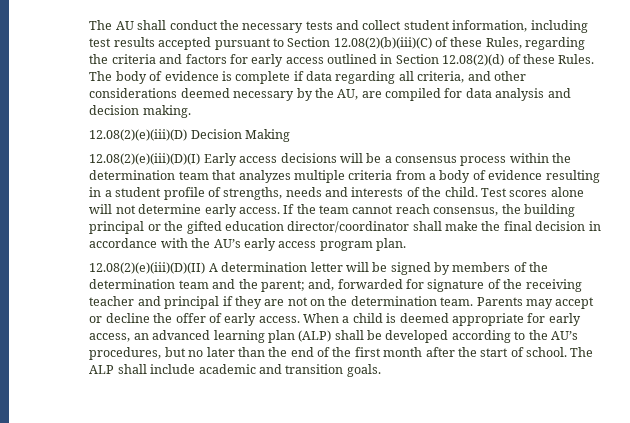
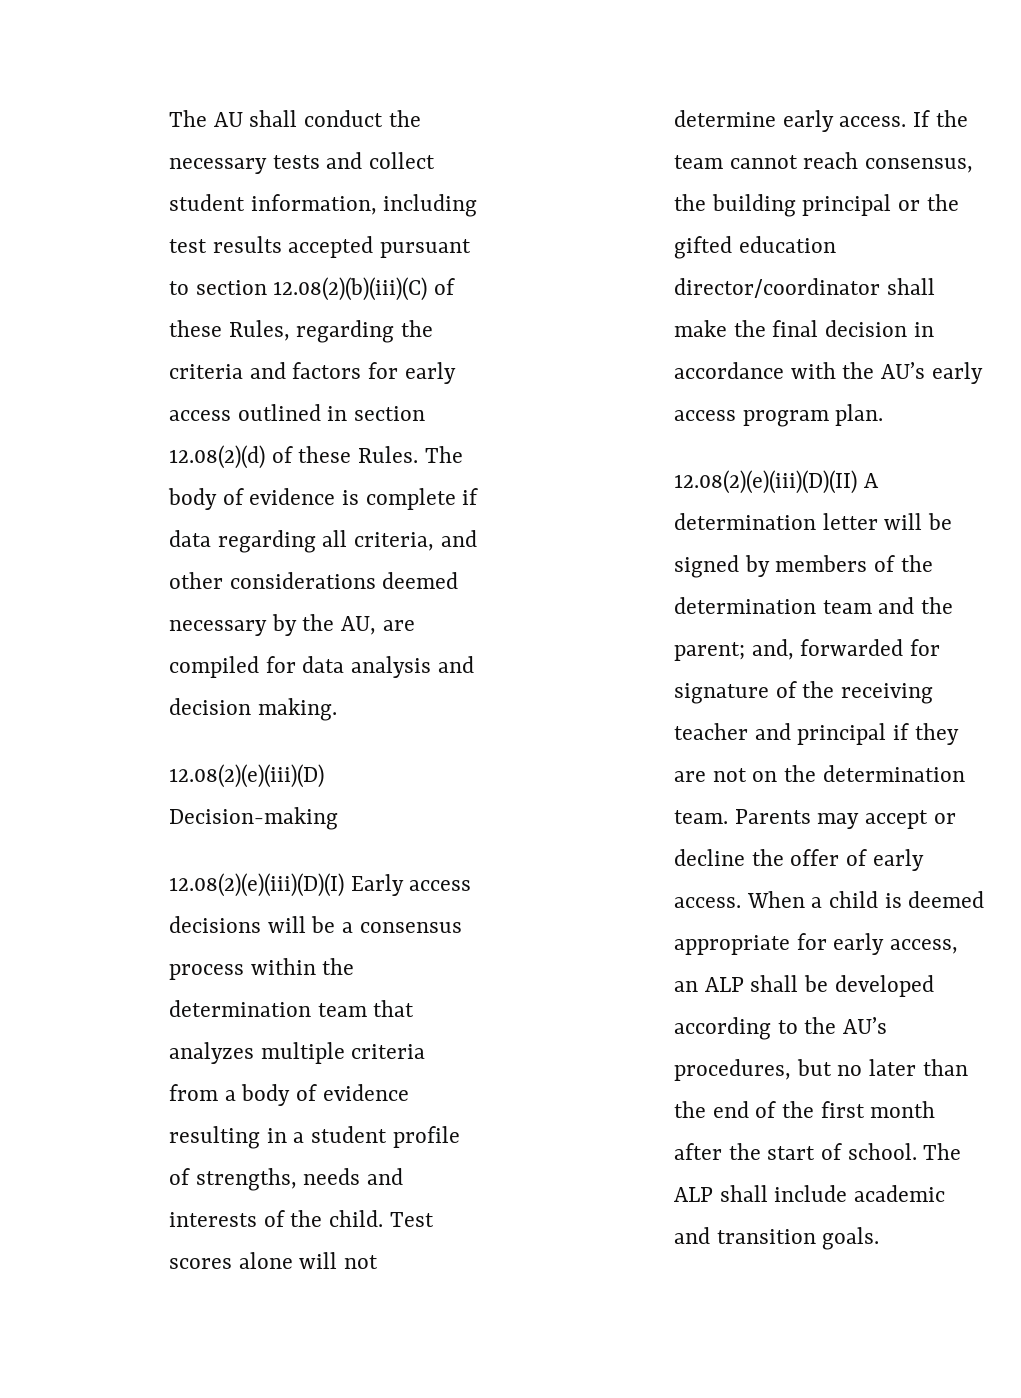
- The AU shall conduct the necessary tests and collect student information, including test results accepted pursuant to Section 12.08(2)(b)(iii)(C) of these Rules, regarding the criteria and factors for early access outlined in Section 12.08(2)(d) of these Rules.
+ The AU shall conduct the necessary tests and collect student information, including test results accepted pursuant to section 12.08(2)(b)(iii)(C) of these Rules, regarding the criteria and factors for early access outlined in section 12.08(2)(d) of these Rules.
- 12.08(2)(e)(iii)(D) Decision Making
+ 12.08(2)(e)(iii)(D) Decision-making
- When a child is deemed appropriate for early access, an advanced learning plan (ALP) shall be developed according to the AU’s procedures, but no later than the end of the first month after the start of school.
+ When a child is deemed appropriate for early access, an ALP shall be developed according to the AU’s procedures, but no later than the end of the first month after the start of school.

